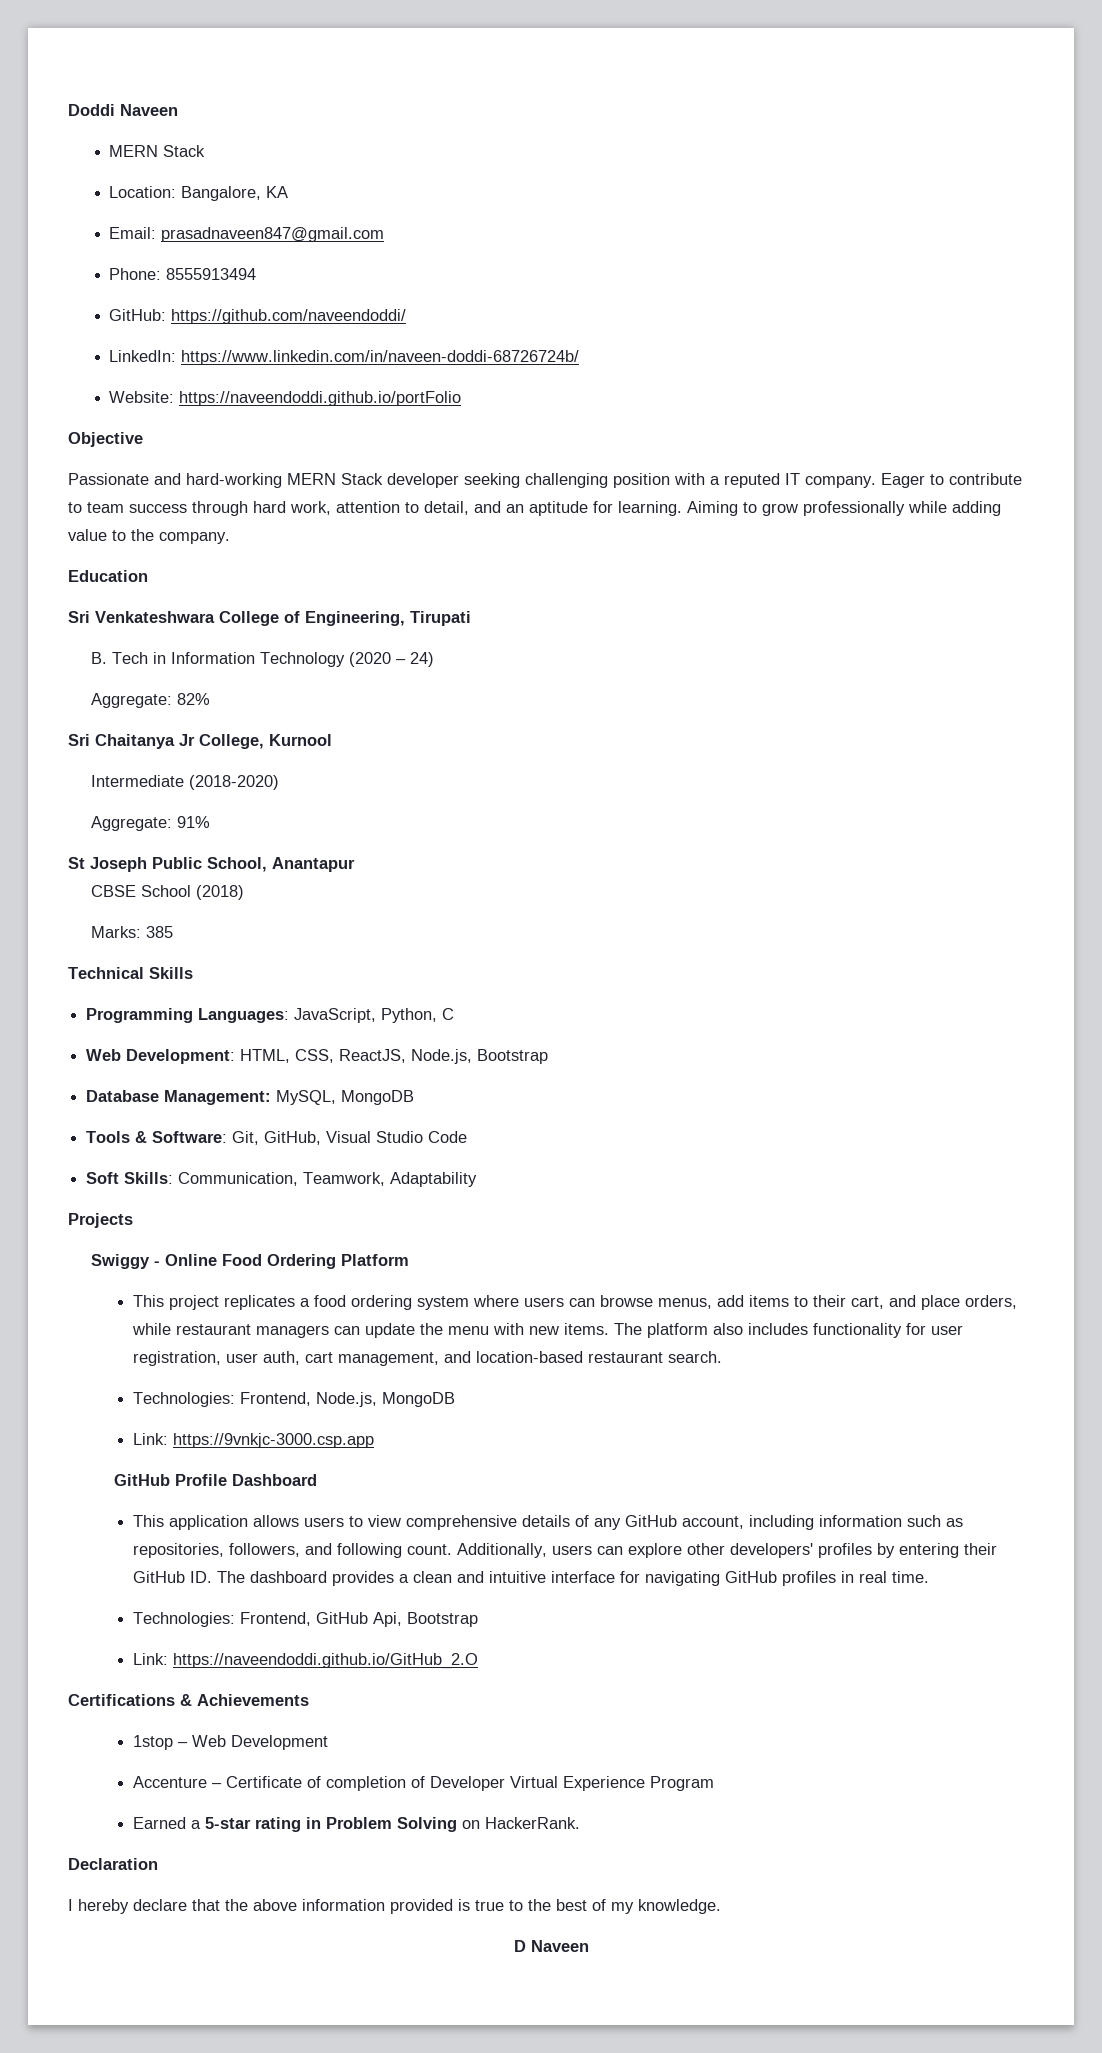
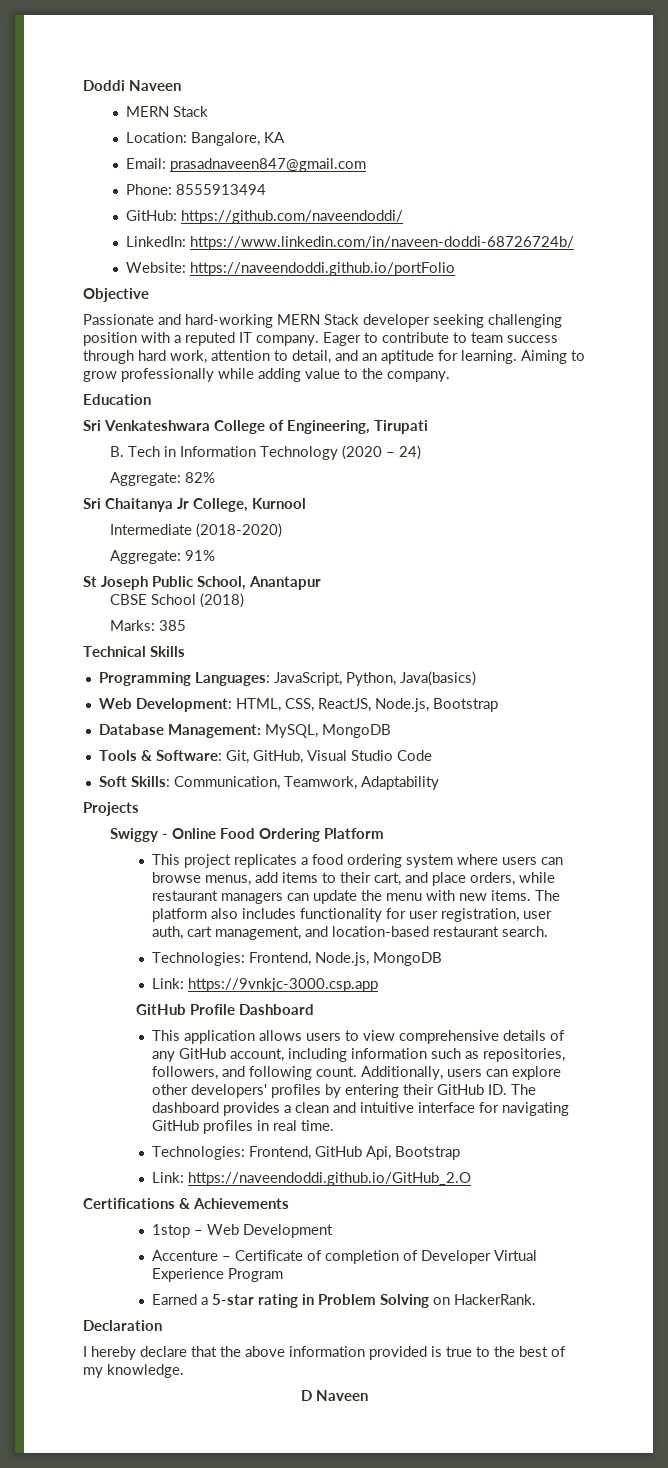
- Programming Languages: JavaScript, Python, C
+ Programming Languages: JavaScript, Python, Java(basics)

